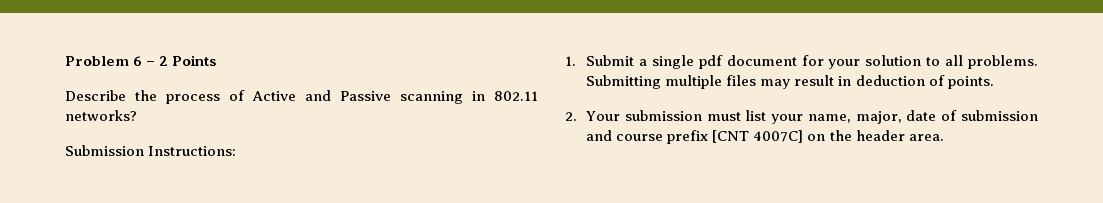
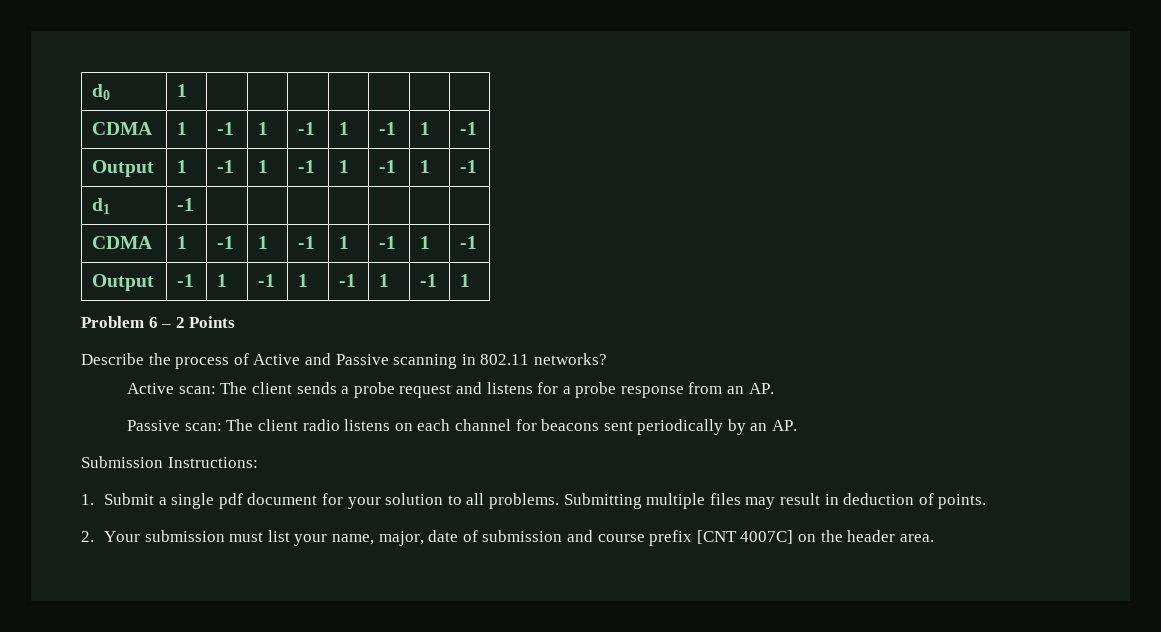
+ d0 | 1 | | | | | | |
+ CDMA | 1 | -1 | 1 | -1 | 1 | -1 | 1 | -1
+ Output | 1 | -1 | 1 | -1 | 1 | -1 | 1 | -1
+ d1 | -1 | | | | | | |
+ CDMA | 1 | -1 | 1 | -1 | 1 | -1 | 1 | -1
+ Output | -1 | 1 | -1 | 1 | -1 | 1 | -1 | 1
+ Active scan: The client sends a probe request and listens for a probe response from an AP.
+ Passive scan: The client radio listens on each channel for beacons sent periodically by an AP.

